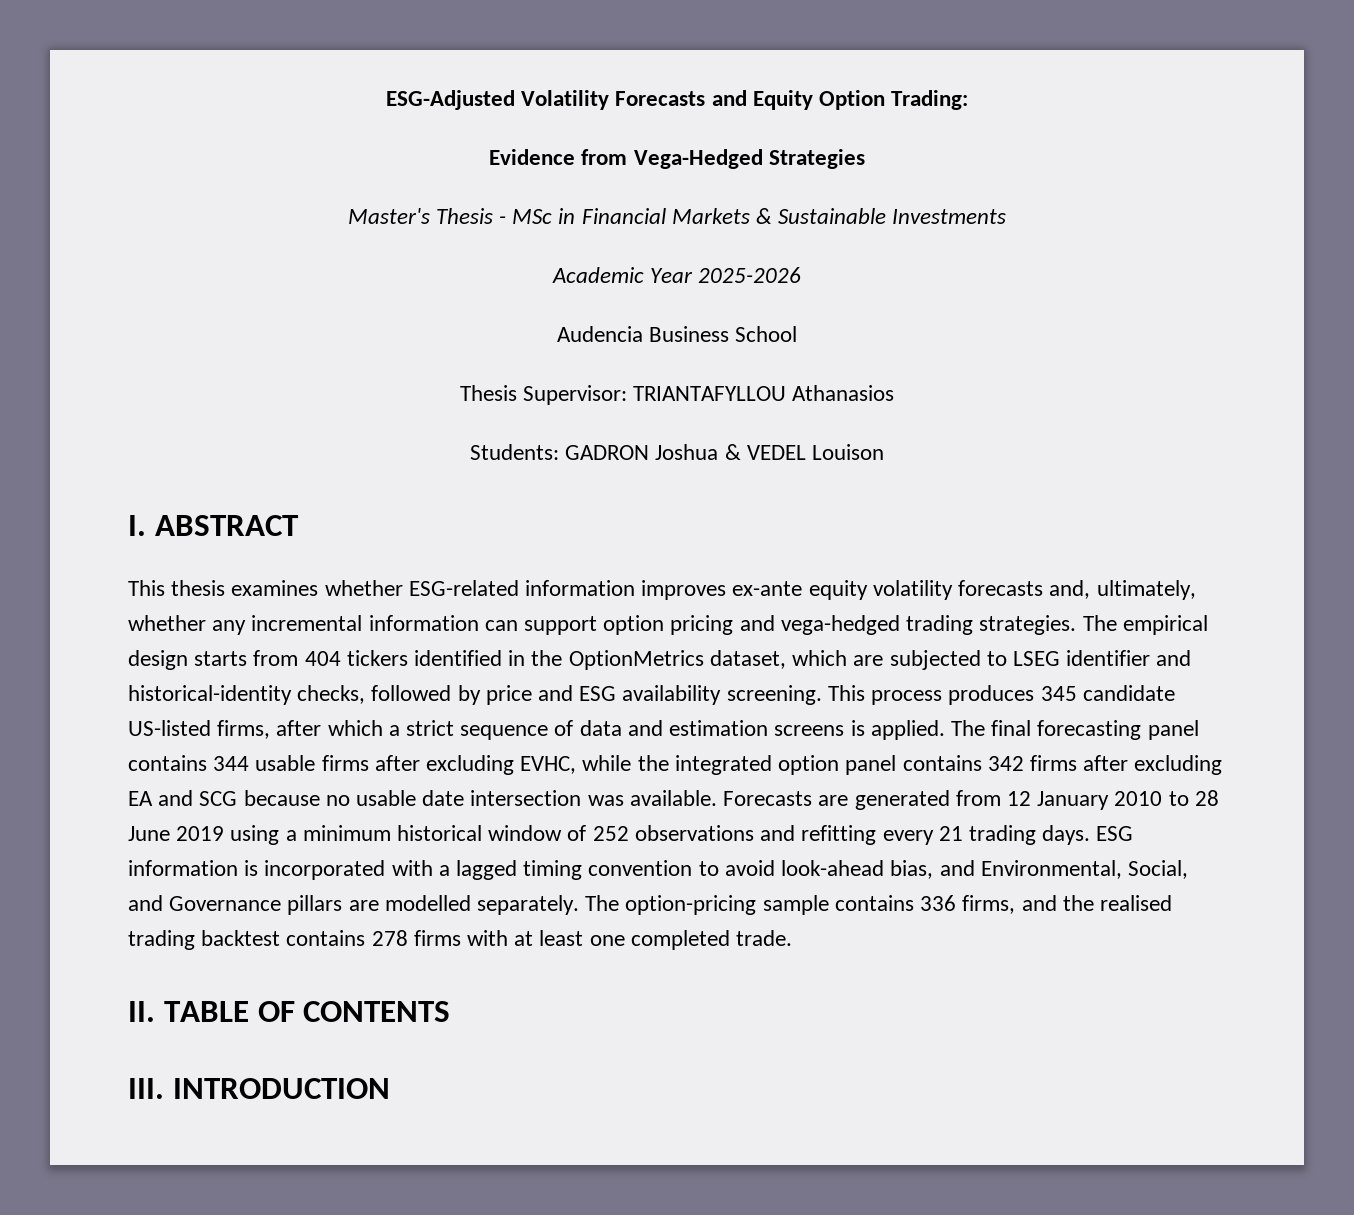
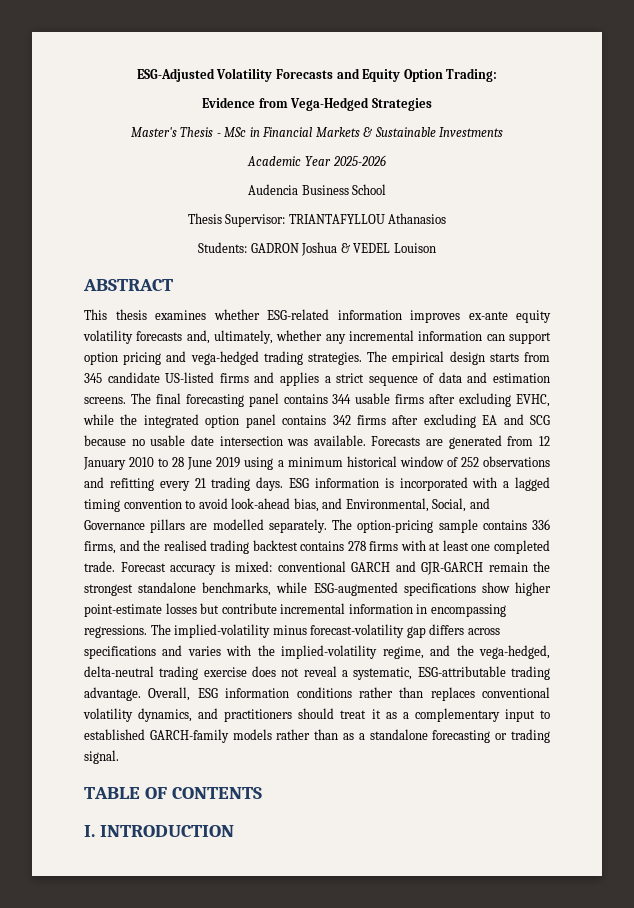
- I. ABSTRACT
+ ABSTRACT
- The empirical design starts from 404 tickers identified in the OptionMetrics dataset, which are subjected to LSEG identifier and historical-identity checks, followed by price and ESG availability screening. This process produces 345 candidate US-listed firms, after which a strict sequence of data and estimation screens is applied.
+ The empirical design starts from 345 candidate US-listed firms and applies a strict sequence of data and estimation screens.
- The option-pricing sample contains 336 firms, and the realised trading backtest contains 278 firms with at least one completed trade.
- II. TABLE OF CONTENTS
+ The option-pricing sample contains 336 firms, and the realised trading backtest contains 278 firms with at least one completed trade. Forecast accuracy is mixed: conventional GARCH and GJR-GARCH remain the strongest standalone benchmarks, while ESG-augmented specifications show higher point-estimate losses but contribute incremental information in encompassing regressions. The implied-volatility minus forecast-volatility gap differs across specifications and varies with the implied-volatility regime, and the vega-hedged, delta-neutral trading exercise does not reveal a systematic, ESG-attributable trading advantage. Overall, ESG information conditions rather than replaces conventional volatility dynamics, and practitioners should treat it as a complementary input to established GARCH-family models rather than as a standalone forecasting or trading signal.
+ TABLE OF CONTENTS
- III. INTRODUCTION
+ I. INTRODUCTION

